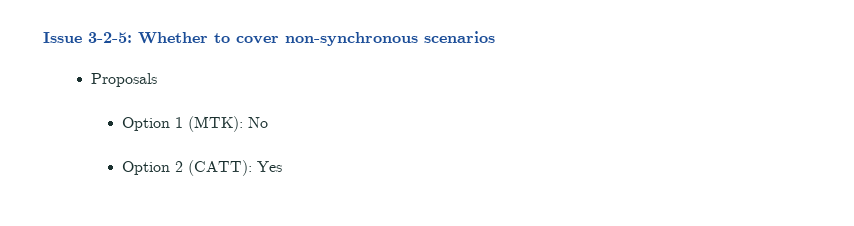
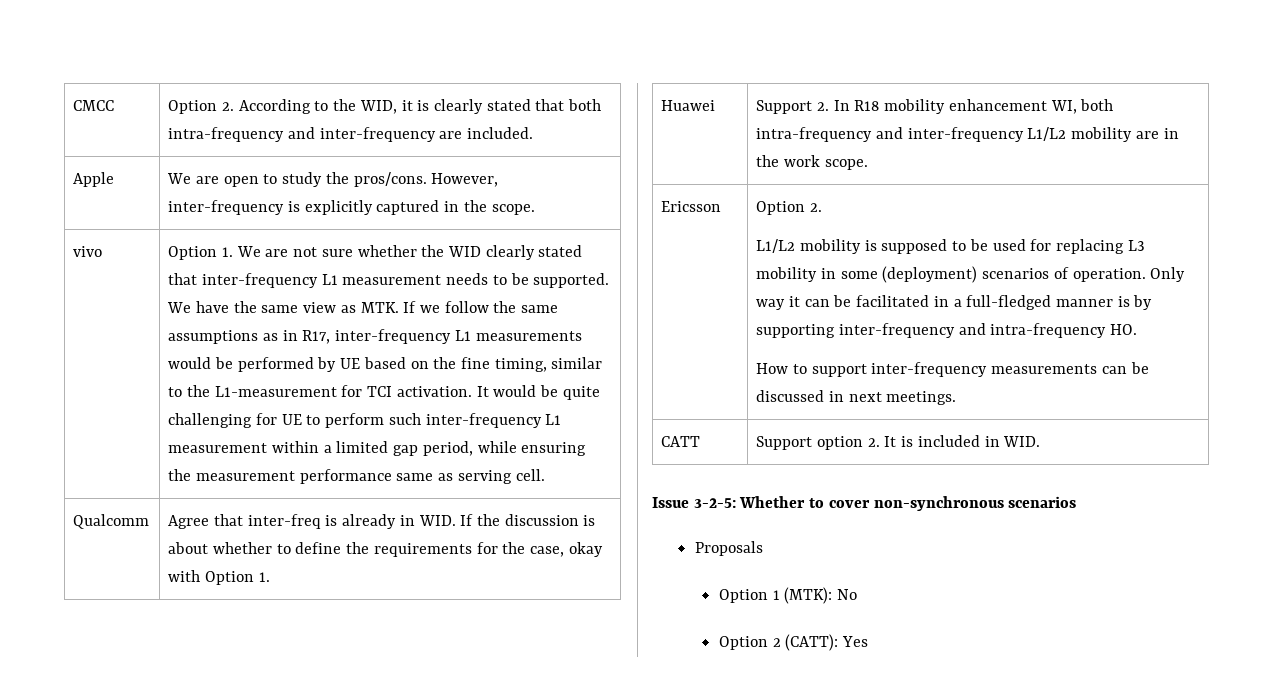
+ CMCC | Option 2. According to the WID, it is clearly stated that both intra-frequency and inter-frequency are included.
+ Apple | We are open to study the pros/cons. However, inter-frequency is explicitly captured in the scope.
+ vivo | Option 1. We are not sure whether the WID clearly stated that inter-frequency L1 measurement needs to be supported. We have the same view as MTK. If we follow the same assumptions as in R17, inter-frequency L1 measurements would be performed by UE based on the fine timing, similar to the L1-measurement for TCI activation. It would be quite challenging for UE to perform such inter-frequency L1 measurement within a limited gap period, while ensuring the measurement performance same as serving cell.
+ Qualcomm | Agree that inter-freq is already in WID. If the discussion is about whether to define the requirements for the case, okay with Option 1.
+ Huawei | Support 2. In R18 mobility enhancement WI, both intra-frequency and inter-frequency L1/L2 mobility are in the work scope.
+ Ericsson | Option 2.
+ L1/L2 mobility is supposed to be used for replacing L3 mobility in some (deployment) scenarios of operation. Only way it can be facilitated in a full-fledged manner is by supporting inter-frequency and intra-frequency HO.
+ How to support inter-frequency measurements can be discussed in next meetings.
+ CATT | Support option 2. It is included in WID.

